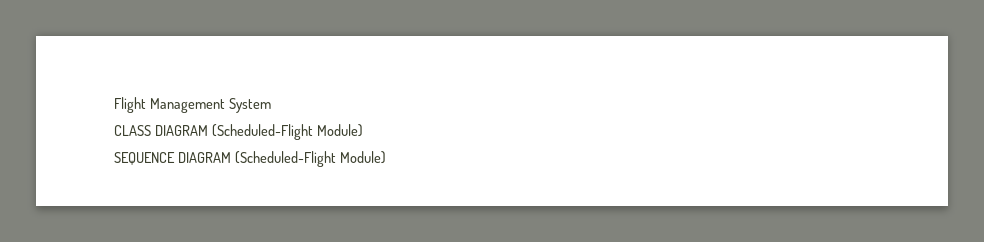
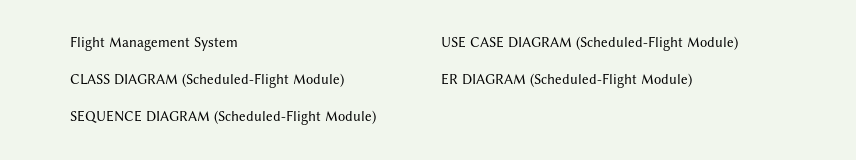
+ USE CASE DIAGRAM (Scheduled-Flight Module)
+ ER DIAGRAM (Scheduled-Flight Module)

